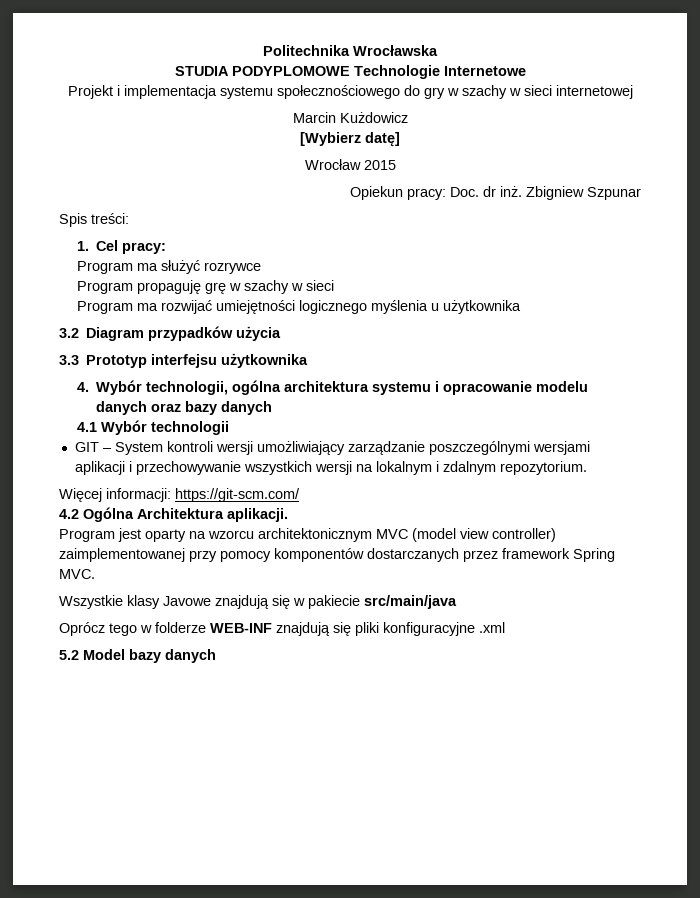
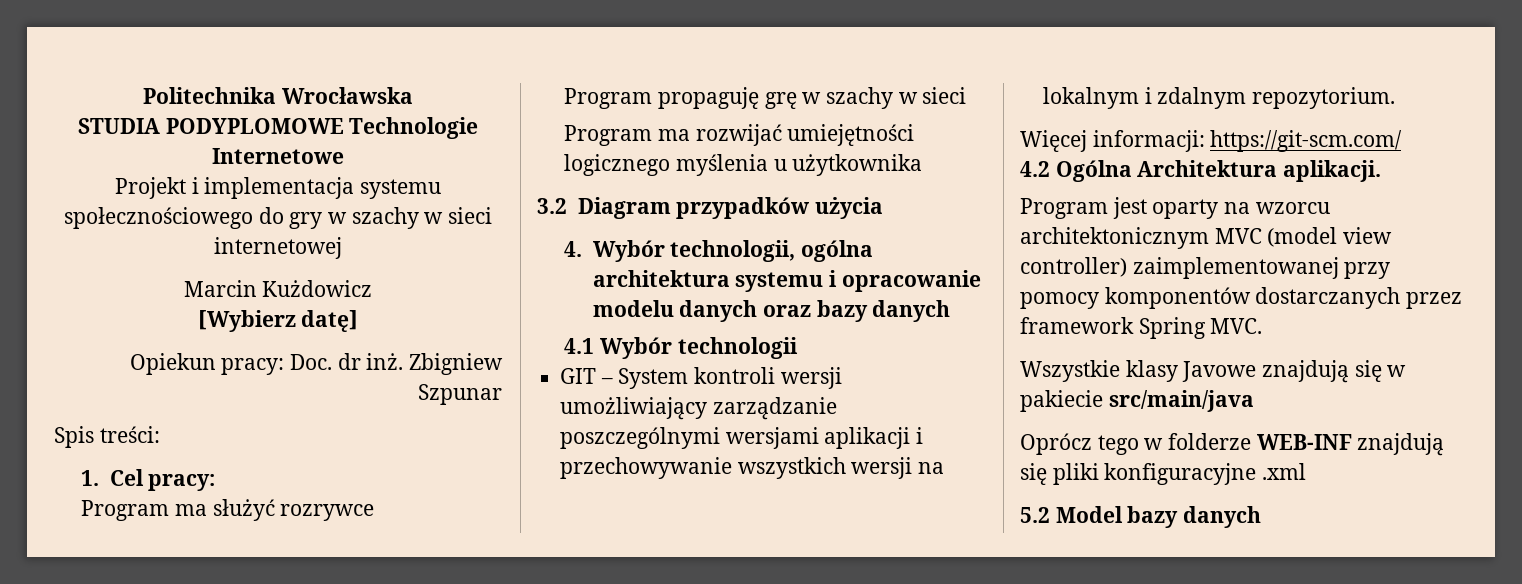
- Wrocław 2015
- 3.3 Prototyp interfejsu użytkownika

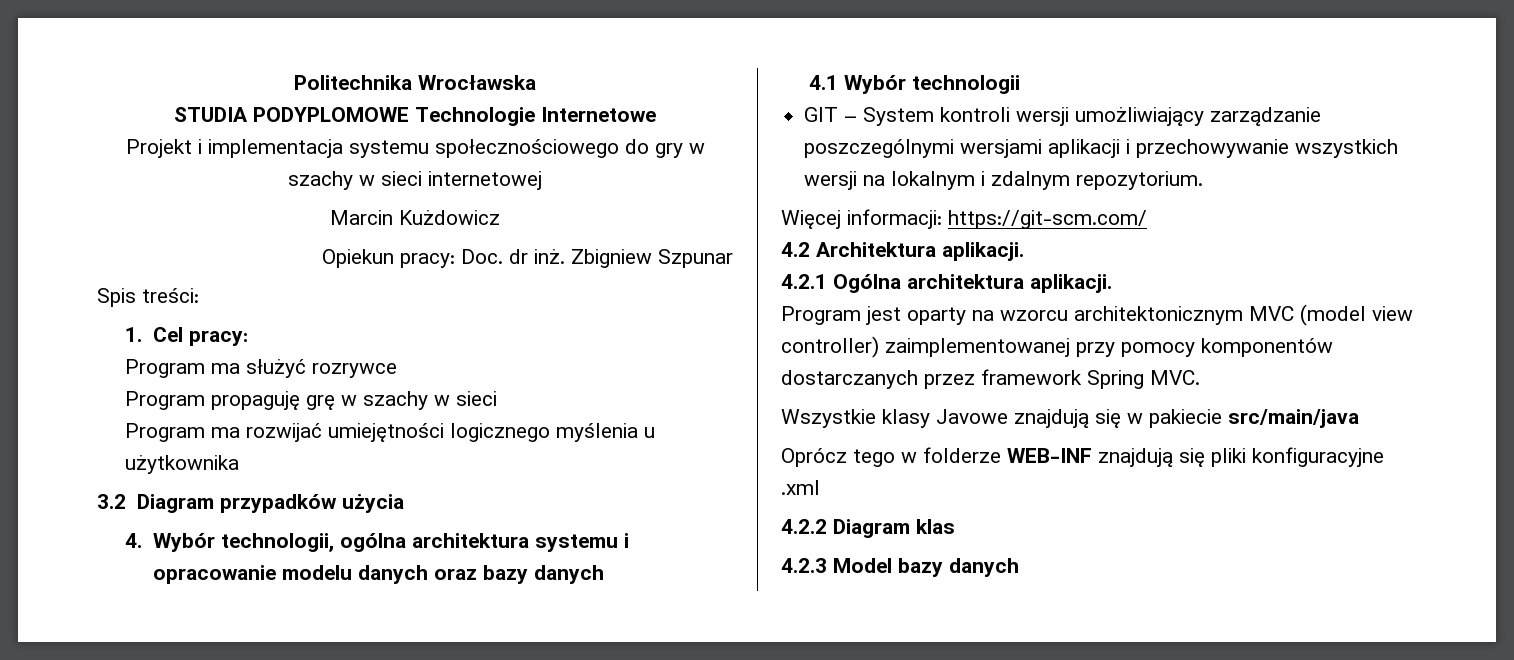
- [Wybierz datę]
- 4.2 Ogólna Architektura aplikacji.
+ 4.2 Architektura aplikacji.
+ 4.2.1 Ogólna architektura aplikacji.
- 5.2 Model bazy danych
+ 4.2.2 Diagram klas
+ 4.2.3 Model bazy danych

